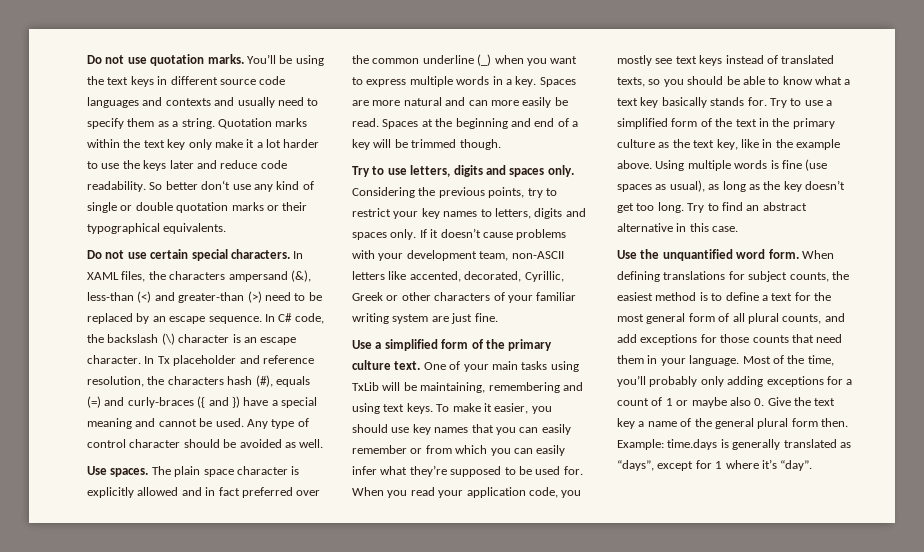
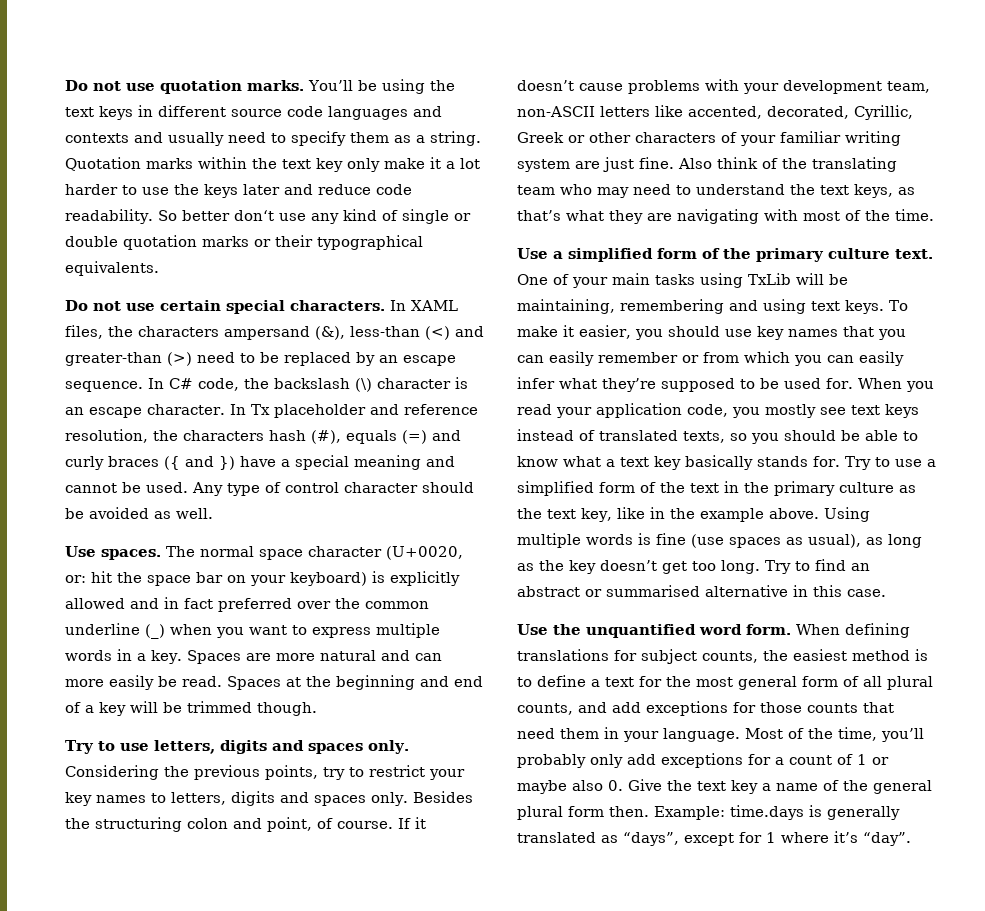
- In Tx placeholder and reference resolution, the characters hash (#), equals (=) and curly-braces ({ and }) have a special meaning and cannot be used.
+ In Tx placeholder and reference resolution, the characters hash (#), equals (=) and curly braces ({ and }) have a special meaning and cannot be used.
- The plain space character is explicitly allowed and in fact preferred over the common underline (_) when you want to express multiple words in a key.
+ The normal space character (U+0020, or: hit the space bar on your keyboard) is explicitly allowed and in fact preferred over the common underline (_) when you want to express multiple words in a key.
+ Besides the structuring colon and point, of course.
+ Also think of the translating team who may need to understand the text keys, as that’s what they are navigating with most of the time.
- Try to find an abstract alternative in this case.
+ Try to find an abstract or summarised alternative in this case.
- Most of the time, you’ll probably only adding exceptions for a count of 1 or maybe also 0. Give the text key a name of the general plural form then.
+ Most of the time, you’ll probably only add exceptions for a count of 1 or maybe also 0. Give the text key a name of the general plural form then.

